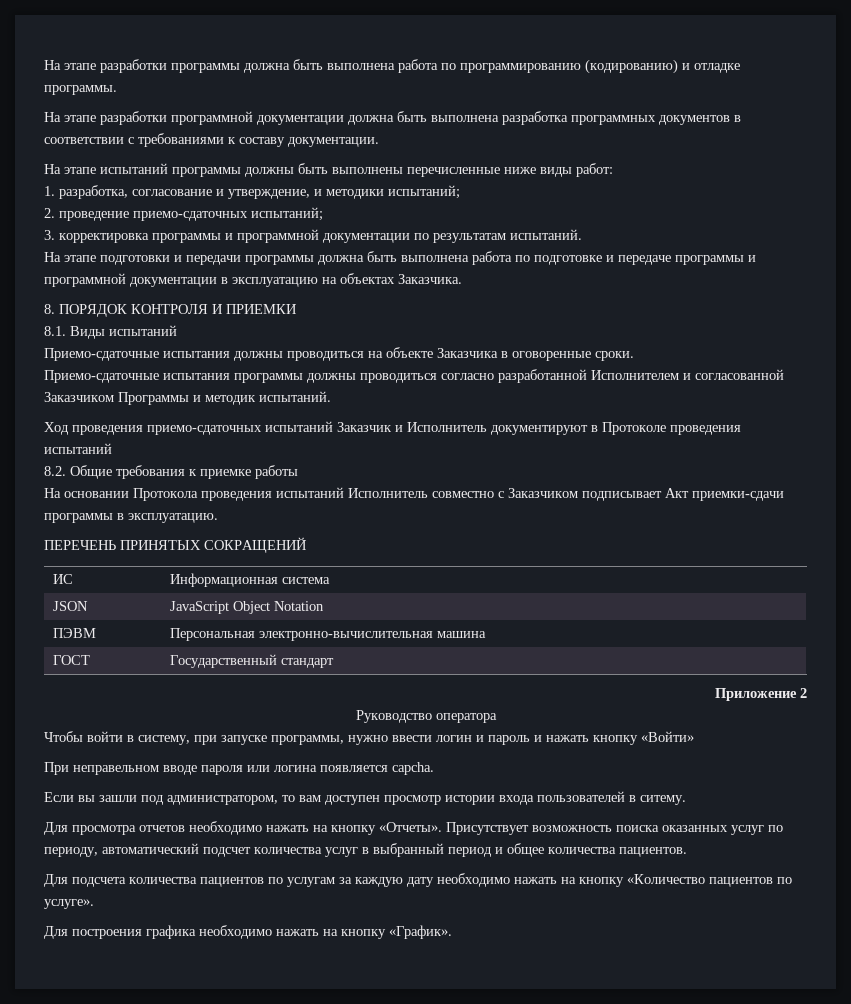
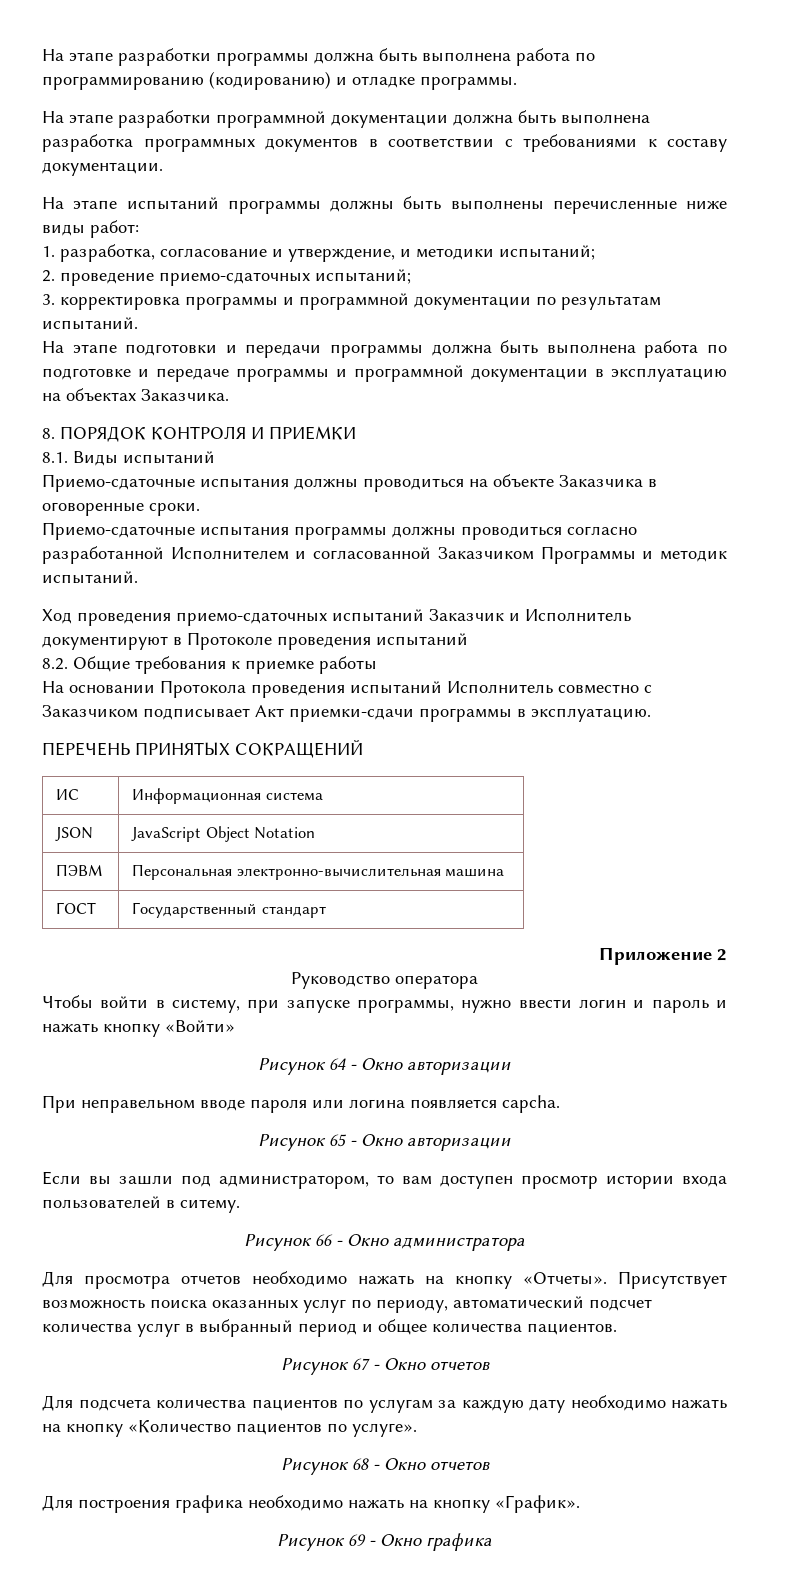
+ Рисунок 64 - Окно авторизации
+ Рисунок 65 - Окно авторизации
+ Рисунок 66 - Окно администратора
+ Рисунок 67 - Окно отчетов
+ Рисунок 68 - Окно отчетов
+ Рисунок 69 - Окно графика

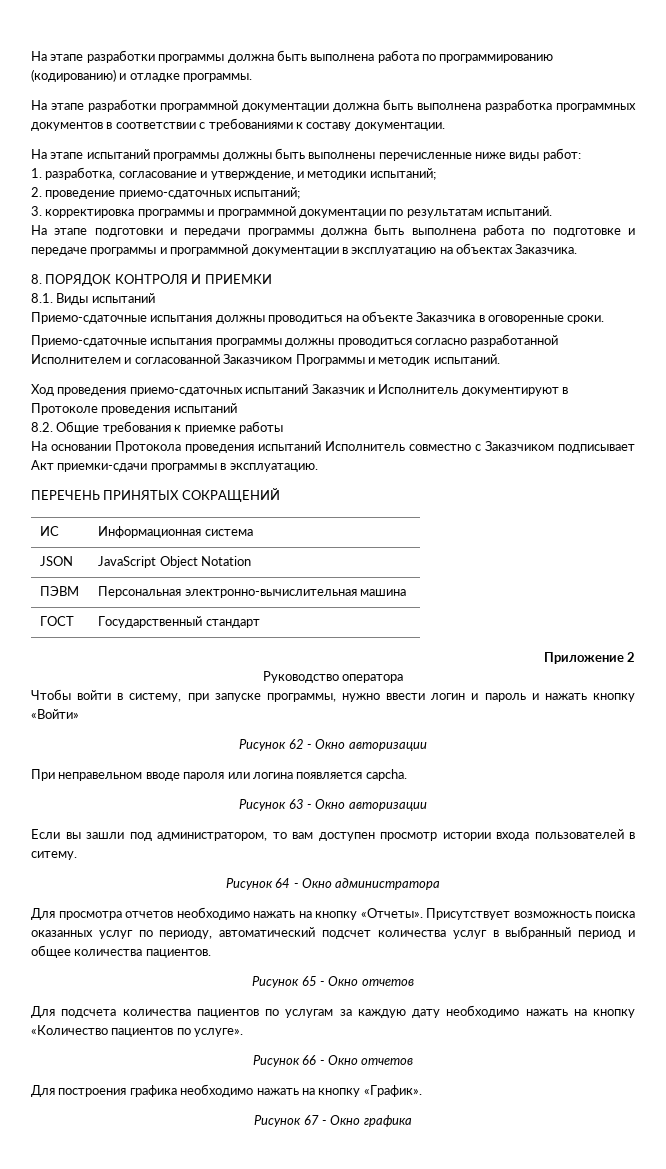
- Рисунок 64 - Окно авторизации
+ Рисунок 62 - Окно авторизации
- Рисунок 65 - Окно авторизации
+ Рисунок 63 - Окно авторизации
- Рисунок 66 - Окно администратора
+ Рисунок 64 - Окно администратора
- Рисунок 67 - Окно отчетов
+ Рисунок 65 - Окно отчетов
- Рисунок 68 - Окно отчетов
+ Рисунок 66 - Окно отчетов
- Рисунок 69 - Окно графика
+ Рисунок 67 - Окно графика

